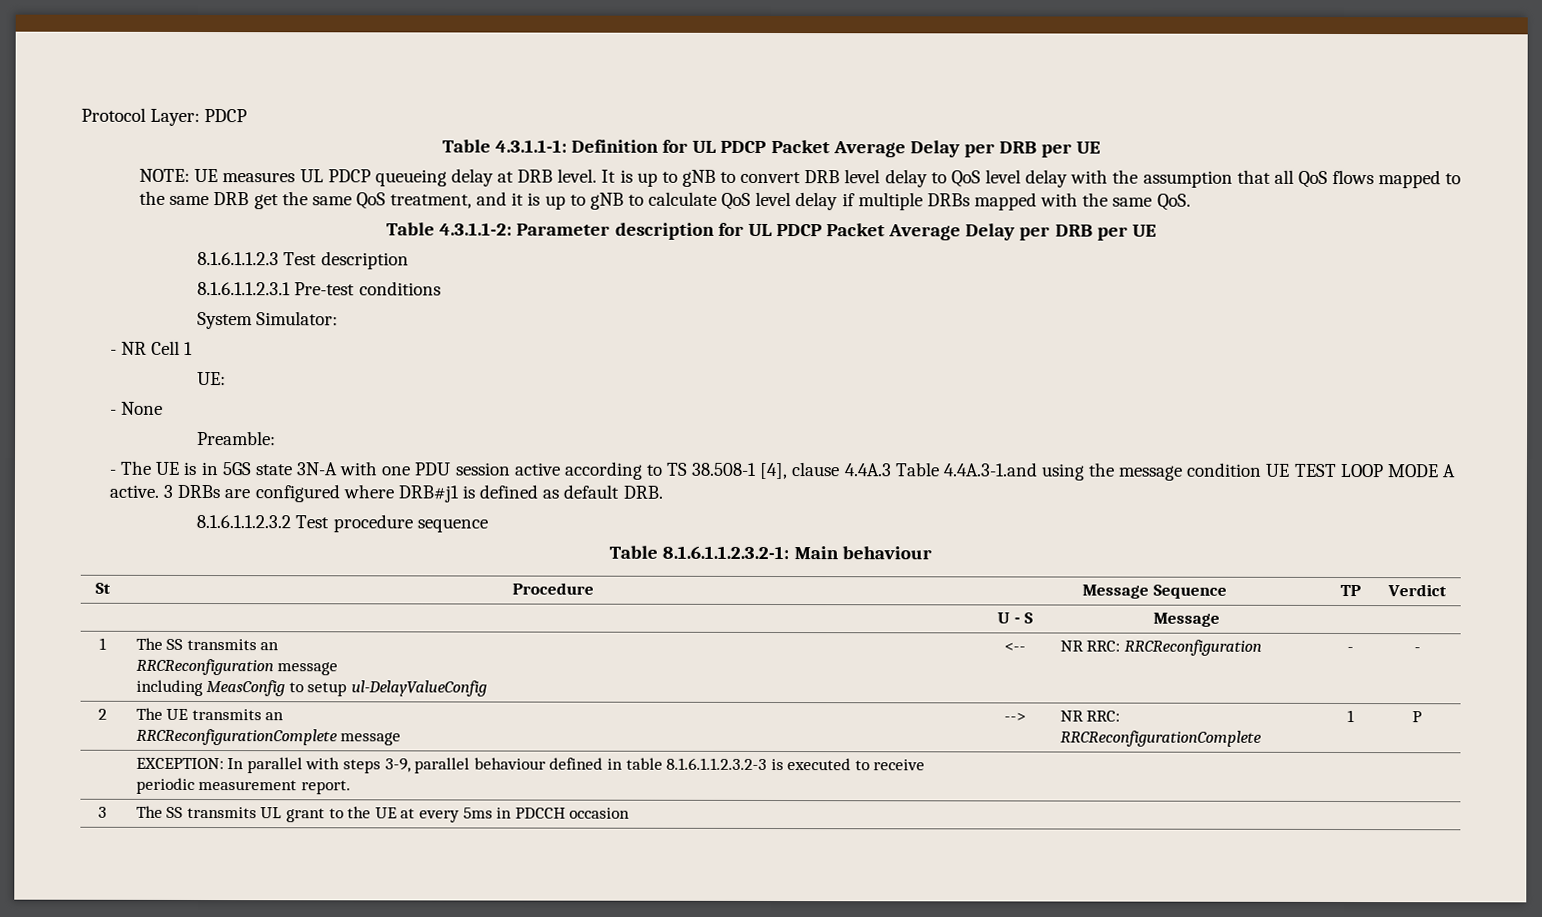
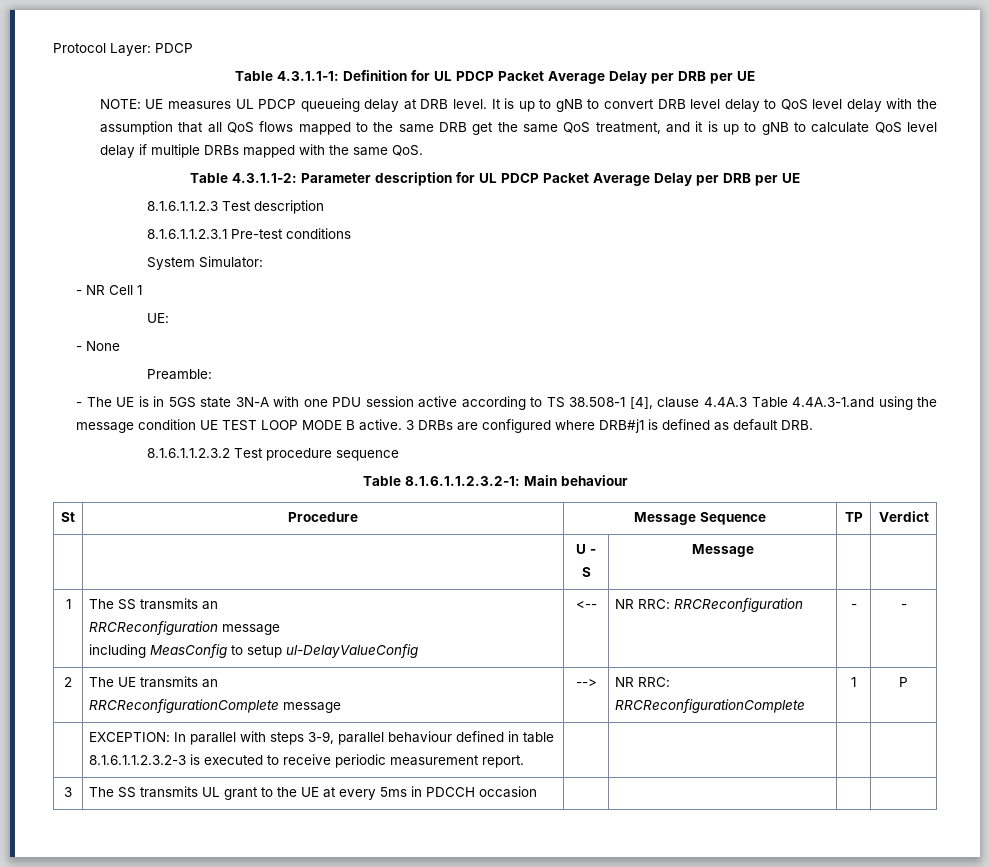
- - The UE is in 5GS state 3N-A with one PDU session active according to TS 38.508-1 [4], clause 4.4A.3 Table 4.4A.3-1.and using the message condition UE TEST LOOP MODE A active.
+ - The UE is in 5GS state 3N-A with one PDU session active according to TS 38.508-1 [4], clause 4.4A.3 Table 4.4A.3-1.and using the message condition UE TEST LOOP MODE B active.

